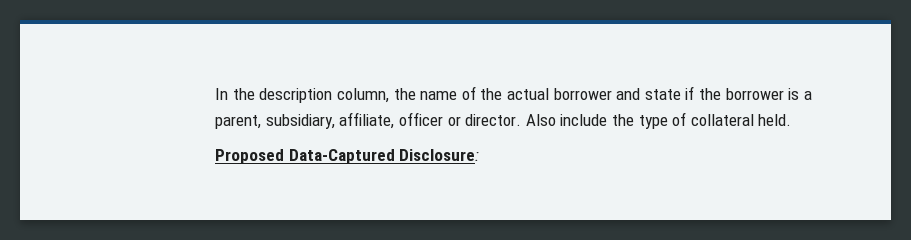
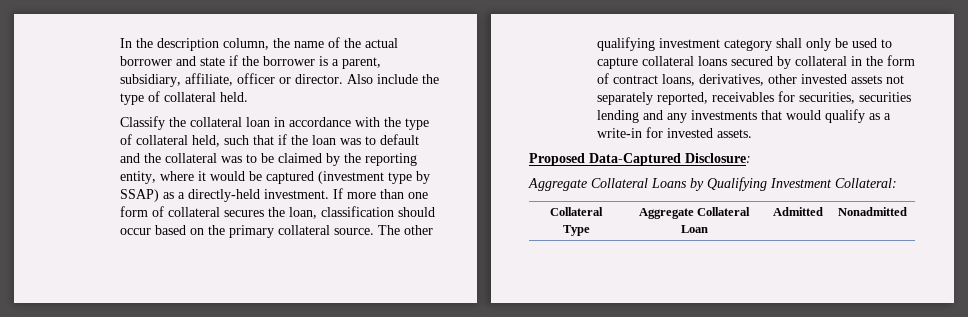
+ Classify the collateral loan in accordance with the type of collateral held, such that if the loan was to default and the collateral was to be claimed by the reporting entity, where it would be captured (investment type by SSAP) as a directly-held investment. If more than one form of collateral secures the loan, classification should occur based on the primary collateral source. The other qualifying investment category shall only be used to capture collateral loans secured by collateral in the form of contract loans, derivatives, other invested assets not separately reported, receivables for securities, securities lending and any investments that would qualify as a write-in for invested assets.
  Proposed Data-Captured Disclosure:
+ Aggregate Collateral Loans by Qualifying Investment Collateral:
+ Collateral Type | Aggregate Collateral Loan | Admitted | Nonadmitted

